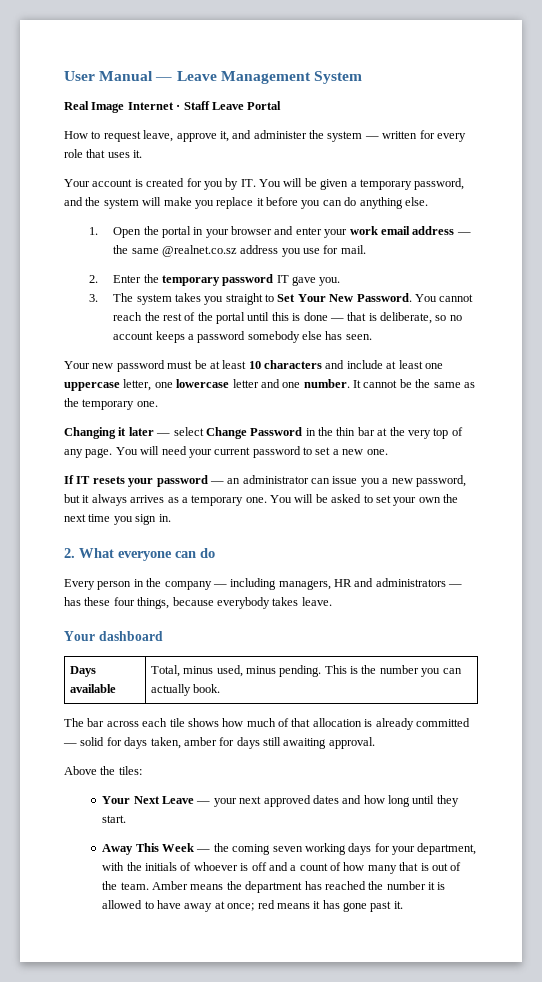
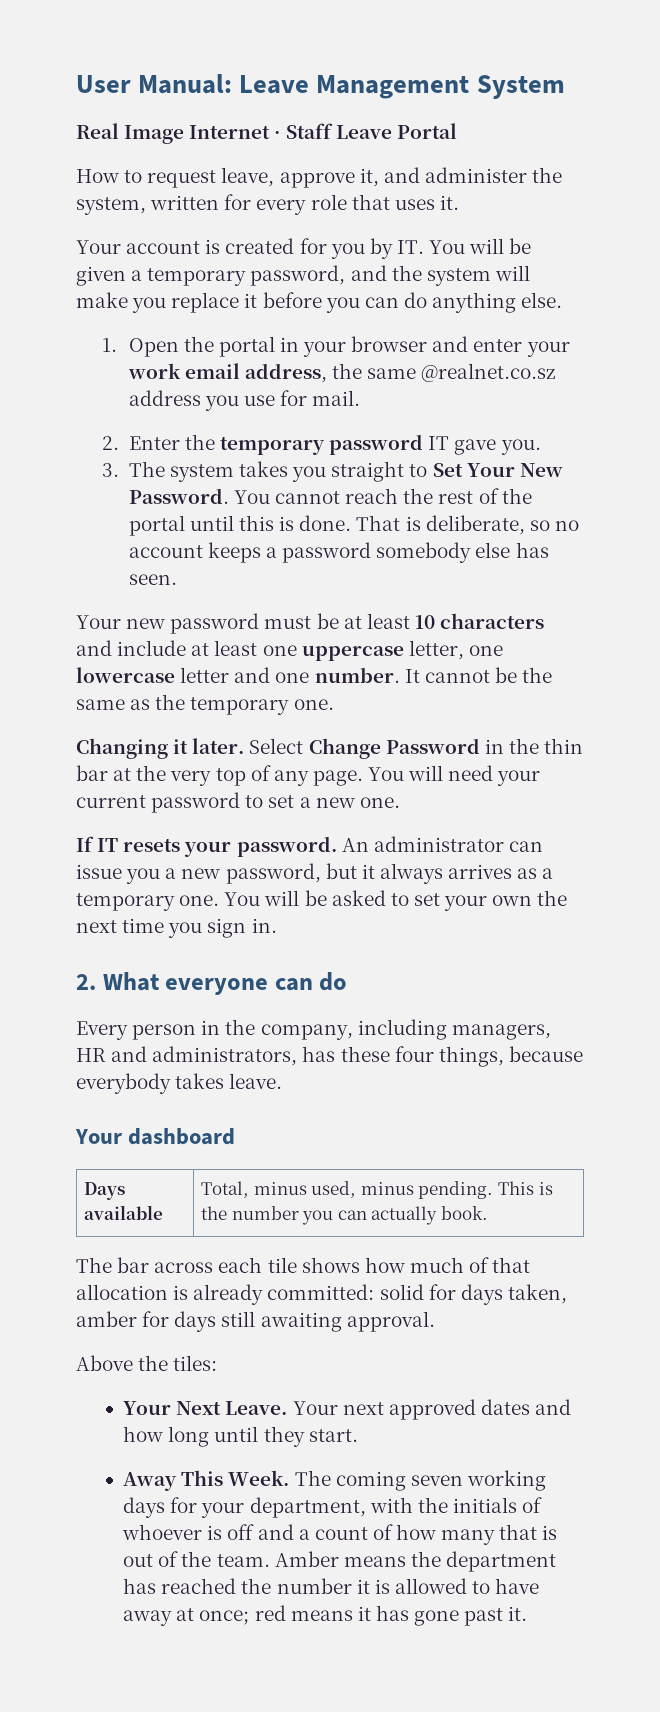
- User Manual — Leave Management System
+ User Manual: Leave Management System
- How to request leave, approve it, and administer the system — written for every role that uses it.
+ How to request leave, approve it, and administer the system, written for every role that uses it.
- 1. Open the portal in your browser and enter your work email address — the same @realnet.co.sz address you use for mail.
+ 1. Open the portal in your browser and enter your work email address, the same @realnet.co.sz address you use for mail.
- You cannot reach the rest of the portal until this is done — that is deliberate, so no account keeps a password somebody else has seen.
+ You cannot reach the rest of the portal until this is done. That is deliberate, so no account keeps a password somebody else has seen.
- Changing it later — select Change Password in the thin bar at the very top of any page.
+ Changing it later. Select Change Password in the thin bar at the very top of any page.
- If IT resets your password — an administrator can issue you a new password, but it always arrives as a temporary one.
+ If IT resets your password. An administrator can issue you a new password, but it always arrives as a temporary one.
- Every person in the company — including managers, HR and administrators — has these four things, because everybody takes leave.
+ Every person in the company, including managers, HR and administrators, has these four things, because everybody takes leave.
- The bar across each tile shows how much of that allocation is already committed — solid for days taken, amber for days still awaiting approval.
+ The bar across each tile shows how much of that allocation is already committed: solid for days taken, amber for days still awaiting approval.
- Your Next Leave — your next approved dates and how long until they start.
+ Your Next Leave. Your next approved dates and how long until they start.
- Away This Week — the coming seven working days for your department, with the initials of whoever is off and a count of how many that is out of the team.
+ Away This Week. The coming seven working days for your department, with the initials of whoever is off and a count of how many that is out of the team.

